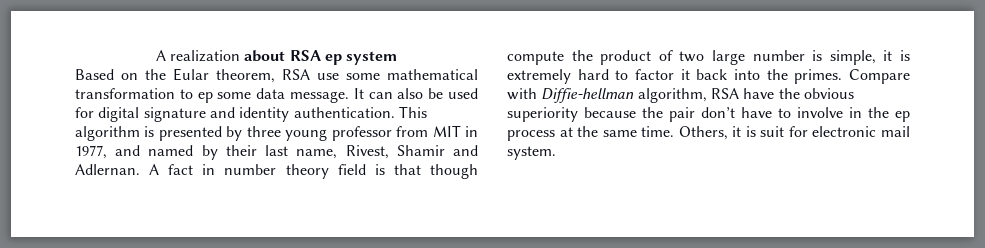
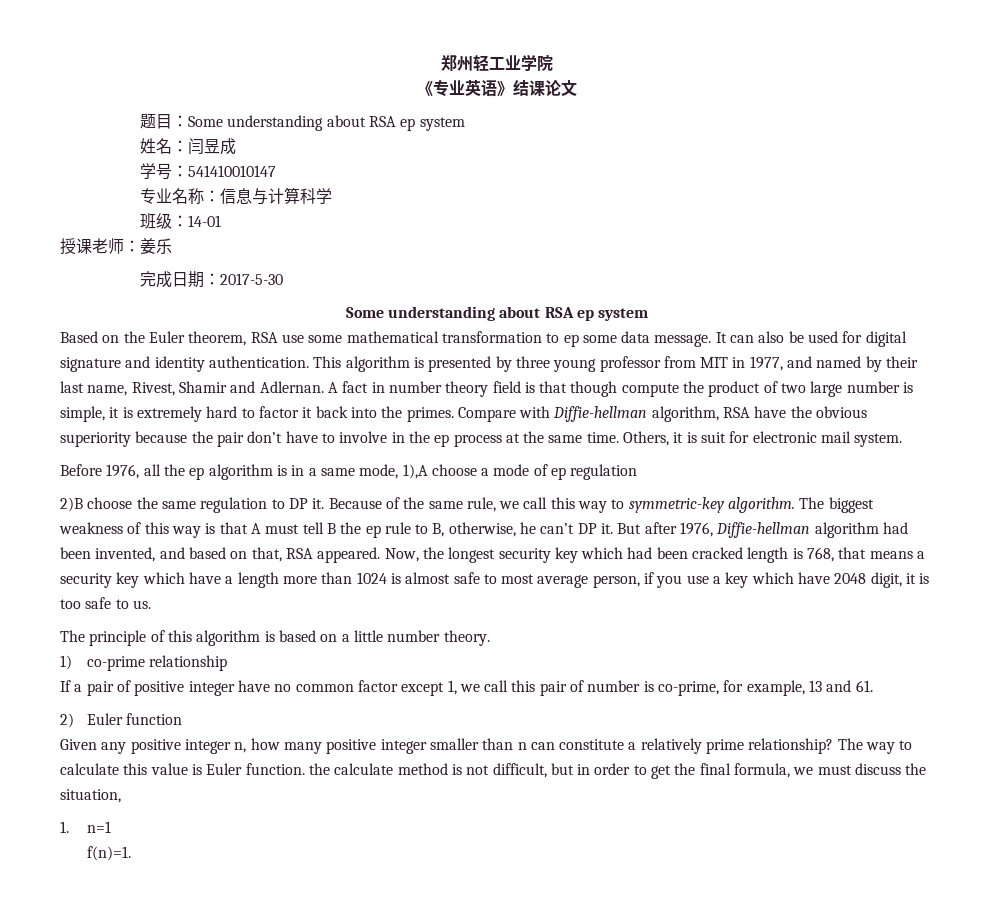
- A realization about RSA ep system
+ 郑州轻工业学院
+ 《专业英语》结课论文
+ 题目：Some understanding about RSA ep system
+ 姓名：闫昱成
+ 学号：541410010147
+ 专业名称：信息与计算科学
+ 班级：14-01
+ 授课老师：姜乐
+ 完成日期：2017-5-30
+ Some understanding about RSA ep system
- Based on the Eular theorem, RSA use some mathematical transformation to ep some data message.
+ Based on the Euler theorem, RSA use some mathematical transformation to ep some data message.
+ Before 1976, all the ep algorithm is in a same mode, 1),A choose a mode of ep regulation
+ 2)B choose the same regulation to DP it. Because of the same rule, we call this way to symmetric-key algorithm. The biggest weakness of this way is that A must tell B the ep rule to B, otherwise, he can’t DP it. But after 1976, Diffie-hellman algorithm had been invented, and based on that, RSA appeared. Now, the longest security key which had been cracked length is 768, that means a security key which have a length more than 1024 is almost safe to most average person, if you use a key which have 2048 digit, it is too safe to us.
+ The principle of this algorithm is based on a little number theory.
+ 1) co-prime relationship
+ If a pair of positive integer have no common factor except 1, we call this pair of number is co-prime, for example, 13 and 61.
+ 2) Euler function
+ Given any positive integer n, how many positive integer smaller than n can constitute a relatively prime relationship? The way to calculate this value is Euler function. the calculate method is not difficult, but in order to get the final formula, we must discuss the situation,
+ 1. n=1
+ f(n)=1.

